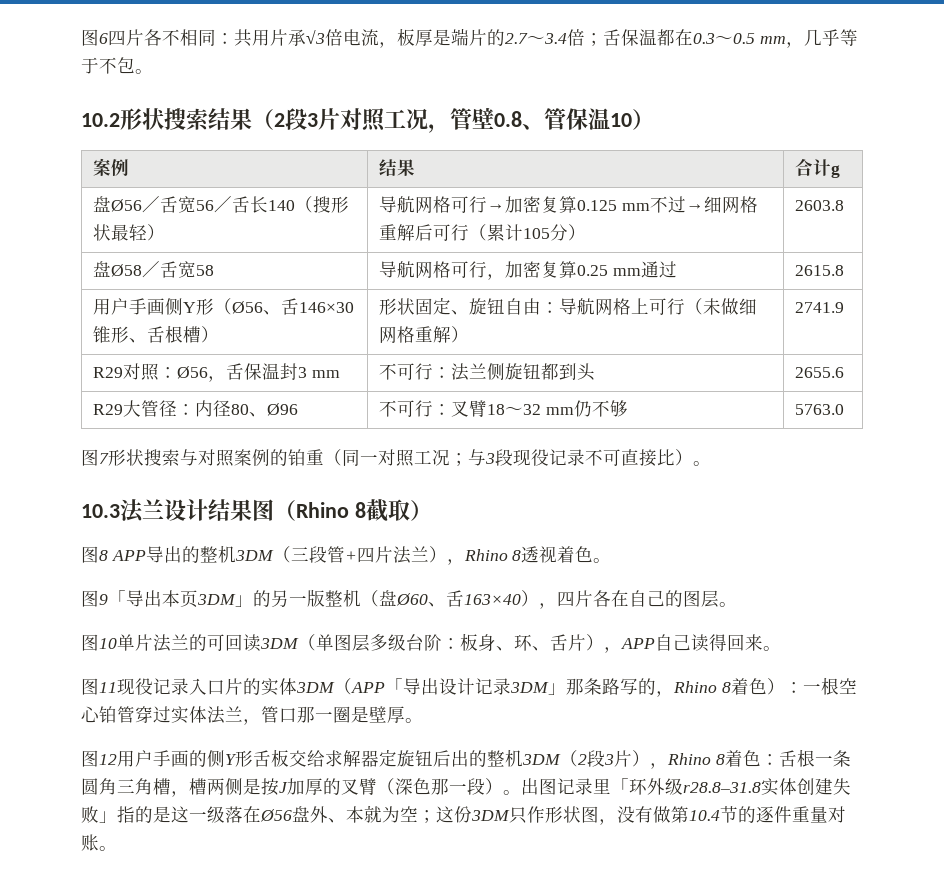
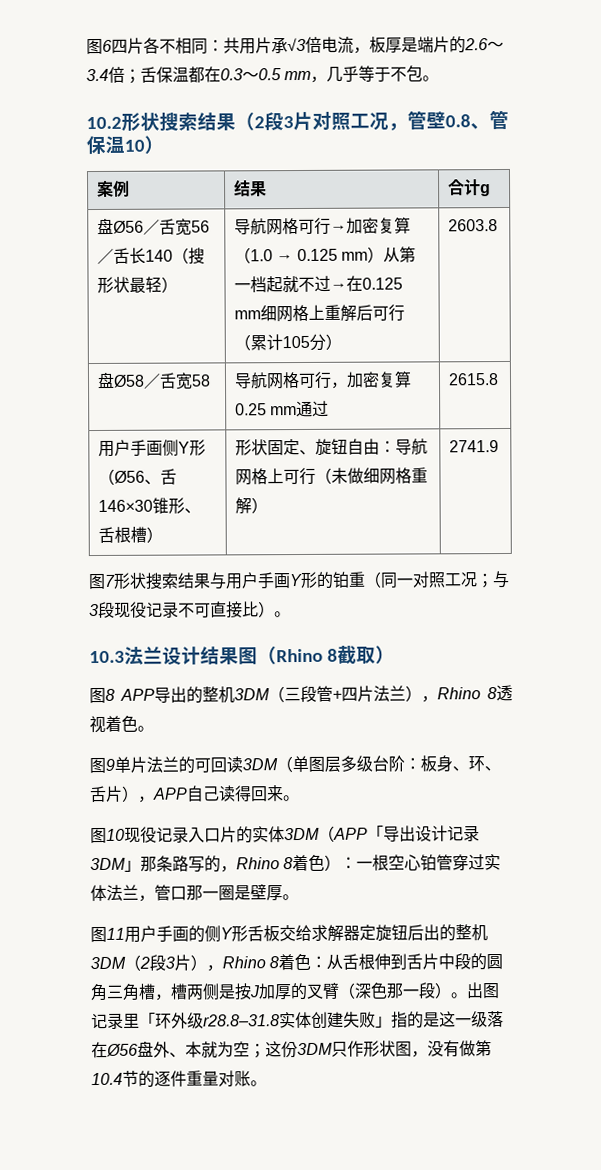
- 图6四片各不相同：共用片承√3倍电流，板厚是端片的2.7～3.4倍；舌保温都在0.3～0.5 mm，几乎等于不包。
+ 图6四片各不相同：共用片承√3倍电流，板厚是端片的2.6～3.4倍；舌保温都在0.3～0.5 mm，几乎等于不包。
- 盘Ø56／舌宽56／舌长140（搜形状最轻） | 导航网格可行→加密复算0.125 mm不过→细网格重解后可行（累计105分） | 2603.8
+ 盘Ø56／舌宽56／舌长140（搜形状最轻） | 导航网格可行→加密复算（1.0 → 0.125 mm）从第一档起就不过→在0.125 mm细网格上重解后可行（累计105分） | 2603.8
- R29对照：Ø56，舌保温封3 mm | 不可行：法兰侧旋钮都到头 | 2655.6
- R29大管径：内径80、Ø96 | 不可行：叉臂18～32 mm仍不够 | 5763.0
- 图7形状搜索与对照案例的铂重（同一对照工况；与3段现役记录不可直接比）。
+ 图7形状搜索结果与用户手画Y形的铂重（同一对照工况；与3段现役记录不可直接比）。
- 图9「导出本页3DM」的另一版整机（盘Ø60、舌163×40），四片各在自己的图层。
- 图10单片法兰的可回读3DM（单图层多级台阶：板身、环、舌片），APP自己读得回来。
+ 图9单片法兰的可回读3DM（单图层多级台阶：板身、环、舌片），APP自己读得回来。
- 图11现役记录入口片的实体3DM（APP「导出设计记录3DM」那条路写的，Rhino 8着色）：一根空心铂管穿过实体法兰，管口那一圈是壁厚。
+ 图10现役记录入口片的实体3DM（APP「导出设计记录3DM」那条路写的，Rhino 8着色）：一根空心铂管穿过实体法兰，管口那一圈是壁厚。
- 图12用户手画的侧Y形舌板交给求解器定旋钮后出的整机3DM（2段3片），Rhino 8着色：舌根一条圆角三角槽，槽两侧是按J加厚的叉臂（深色那一段）。
+ 图11用户手画的侧Y形舌板交给求解器定旋钮后出的整机3DM（2段3片），Rhino 8着色：从舌根伸到舌片中段的圆角三角槽，槽两侧是按J加厚的叉臂（深色那一段）。

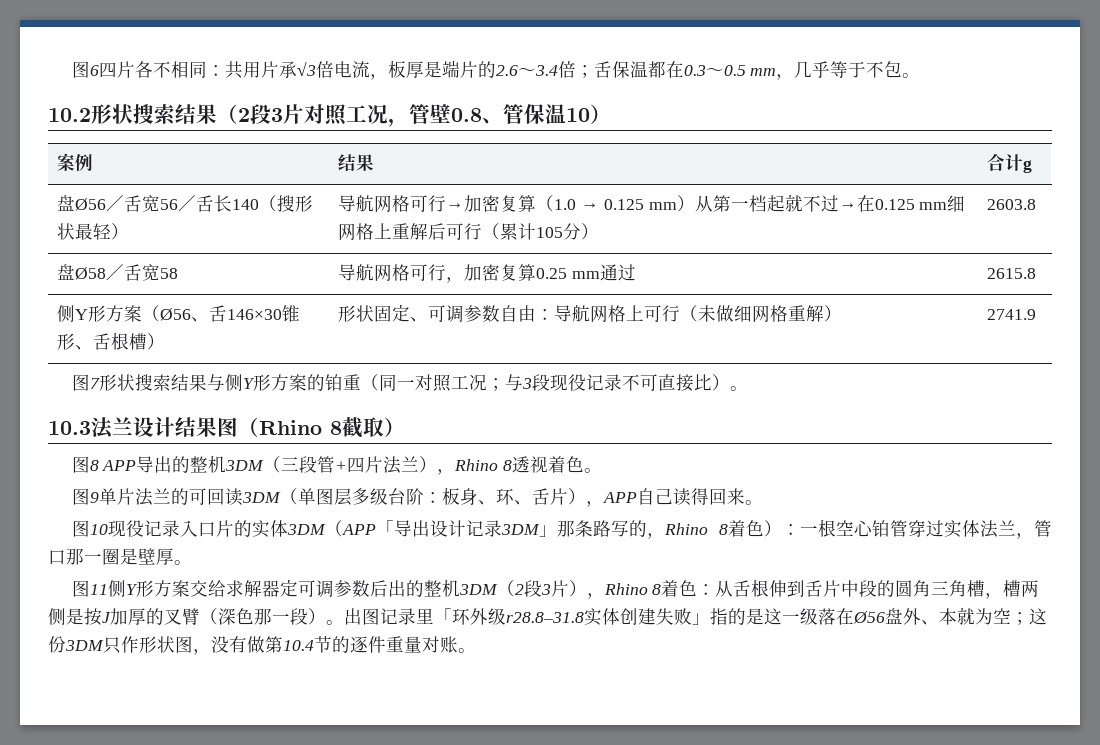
- 用户手画侧Y形（Ø56、舌146×30锥形、舌根槽） | 形状固定、旋钮自由：导航网格上可行（未做细网格重解） | 2741.9
+ 侧Y形方案（Ø56、舌146×30锥形、舌根槽） | 形状固定、可调参数自由：导航网格上可行（未做细网格重解） | 2741.9
- 图7形状搜索结果与用户手画Y形的铂重（同一对照工况；与3段现役记录不可直接比）。
+ 图7形状搜索结果与侧Y形方案的铂重（同一对照工况；与3段现役记录不可直接比）。
- 图11用户手画的侧Y形舌板交给求解器定旋钮后出的整机3DM（2段3片），Rhino 8着色：从舌根伸到舌片中段的圆角三角槽，槽两侧是按J加厚的叉臂（深色那一段）。
+ 图11侧Y形方案交给求解器定可调参数后出的整机3DM（2段3片），Rhino 8着色：从舌根伸到舌片中段的圆角三角槽，槽两侧是按J加厚的叉臂（深色那一段）。

